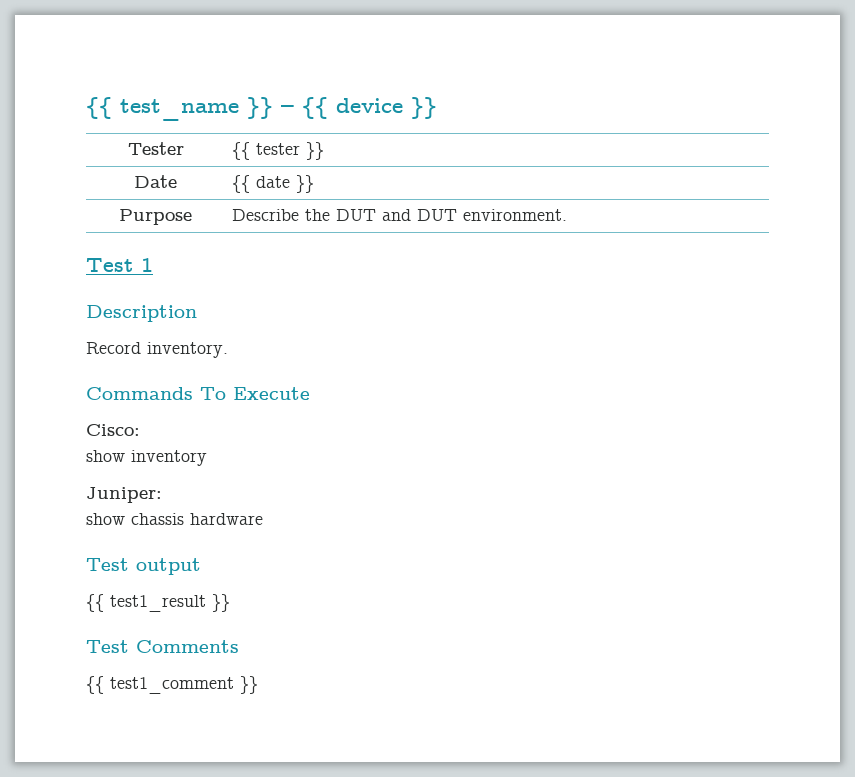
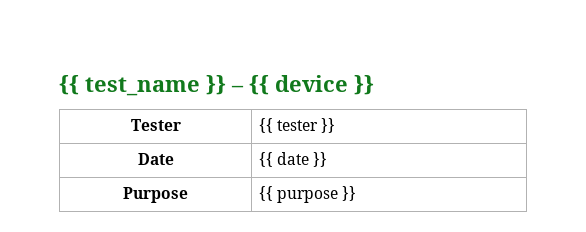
- Purpose | Describe the DUT and DUT environment.
- Test 1
- Description
- Record inventory.
- Commands To Execute
- Cisco:
- show inventory
- Juniper:
- show chassis hardware
- Test output
- {{ test1_result }}
- Test Comments
- {{ test1_comment }}
+ Purpose | {{ purpose }}

